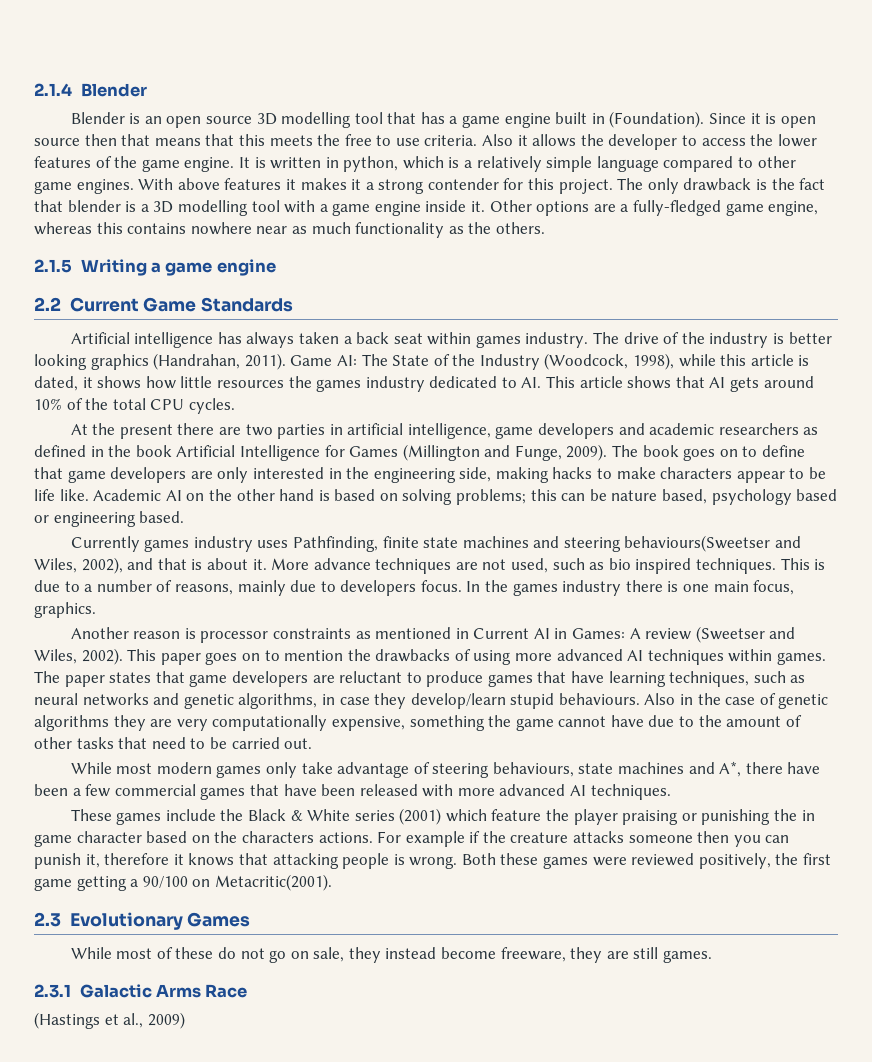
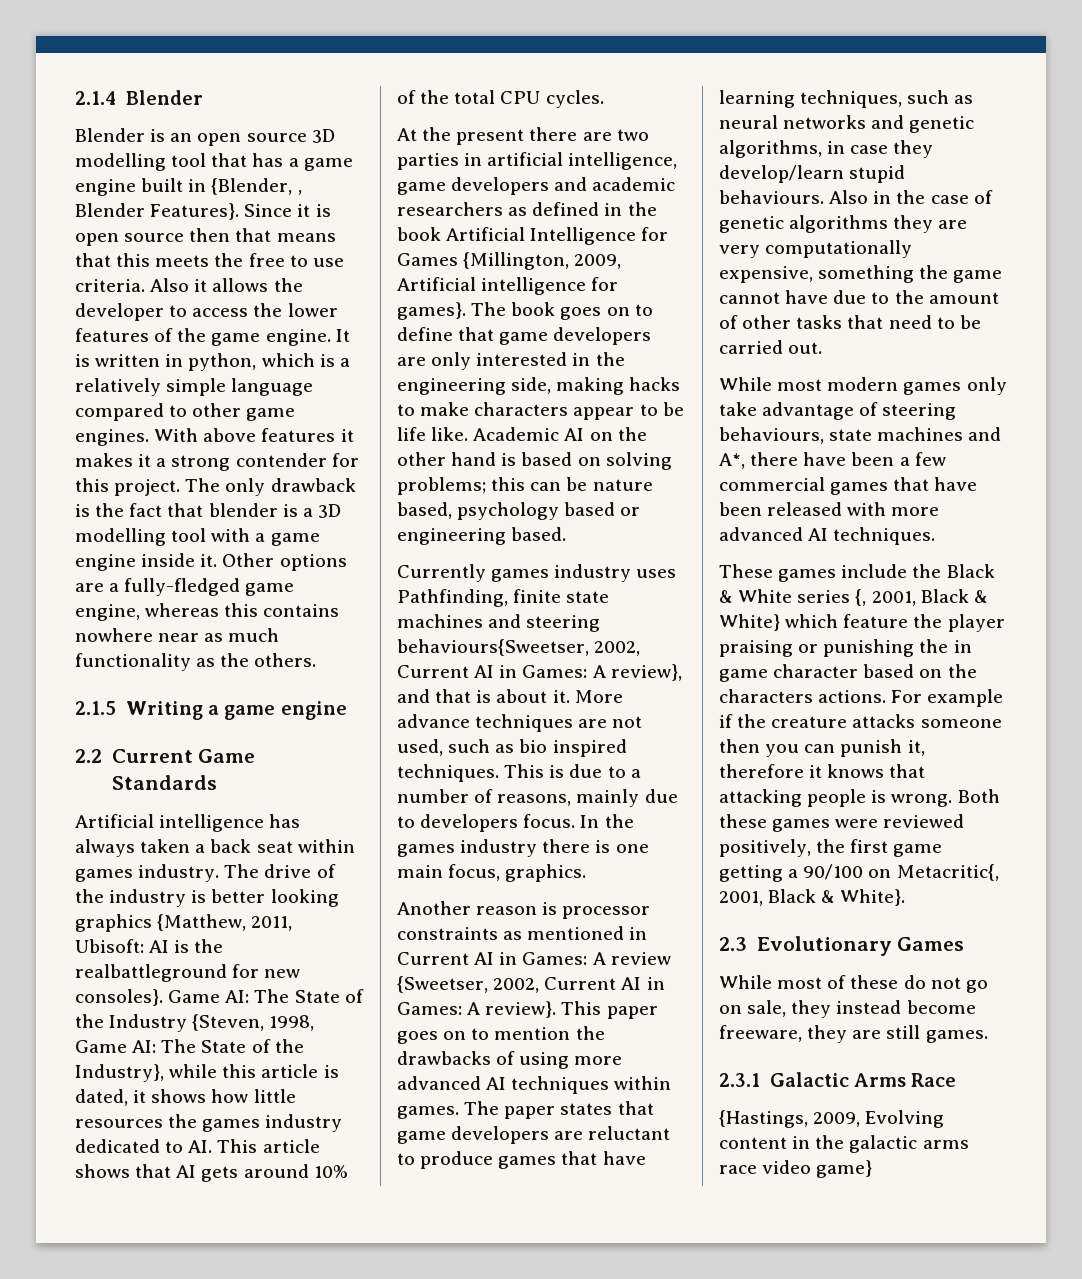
- Blender is an open source 3D modelling tool that has a game engine built in (Foundation).
+ Blender is an open source 3D modelling tool that has a game engine built in {Blender, , Blender Features}.
- The drive of the industry is better looking graphics (Handrahan, 2011).
+ The drive of the industry is better looking graphics {Matthew, 2011, Ubisoft: AI is the realbattleground for new consoles}.
- Game AI: The State of the Industry (Woodcock, 1998), while this article is dated, it shows how little resources the games industry dedicated to AI. This article shows that AI gets around 10% of the total CPU cycles.
+ Game AI: The State of the Industry {Steven, 1998, Game AI: The State of the Industry}, while this article is dated, it shows how little resources the games industry dedicated to AI. This article shows that AI gets around 10% of the total CPU cycles.
- At the present there are two parties in artificial intelligence, game developers and academic researchers as defined in the book Artificial Intelligence for Games (Millington and Funge, 2009).
+ At the present there are two parties in artificial intelligence, game developers and academic researchers as defined in the book Artificial Intelligence for Games {Millington, 2009, Artificial intelligence for games}.
- Currently games industry uses Pathfinding, finite state machines and steering behaviours(Sweetser and Wiles, 2002), and that is about it.
+ Currently games industry uses Pathfinding, finite state machines and steering behaviours{Sweetser, 2002, Current AI in Games: A review}, and that is about it.
- Another reason is processor constraints as mentioned in Current AI in Games: A review (Sweetser and Wiles, 2002).
+ Another reason is processor constraints as mentioned in Current AI in Games: A review {Sweetser, 2002, Current AI in Games: A review}.
- These games include the Black & White series (2001) which feature the player praising or punishing the in game character based on the characters actions.
+ These games include the Black & White series {, 2001, Black & White} which feature the player praising or punishing the in game character based on the characters actions.
- Both these games were reviewed positively, the first game getting a 90/100 on Metacritic(2001).
+ Both these games were reviewed positively, the first game getting a 90/100 on Metacritic{, 2001, Black & White}.
- (Hastings et al., 2009)
+ {Hastings, 2009, Evolving content in the galactic arms race video game}

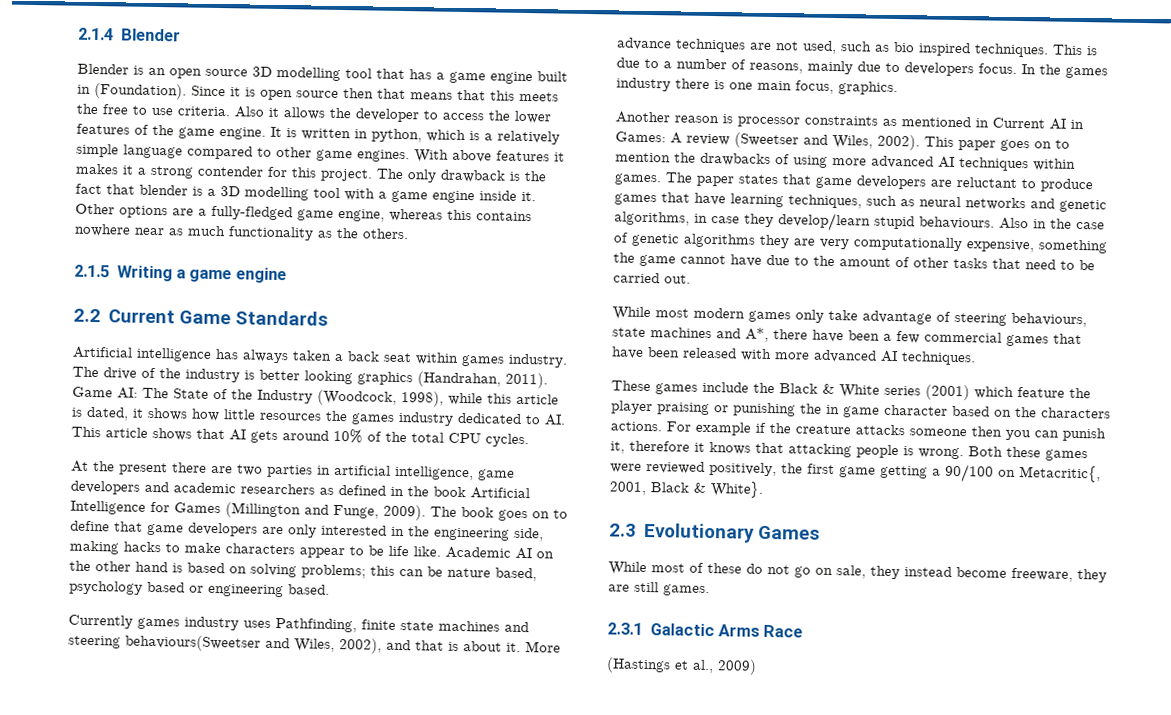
- Blender is an open source 3D modelling tool that has a game engine built in {Blender, , Blender Features}.
+ Blender is an open source 3D modelling tool that has a game engine built in (Foundation).
- The drive of the industry is better looking graphics {Matthew, 2011, Ubisoft: AI is the realbattleground for new consoles}.
+ The drive of the industry is better looking graphics (Handrahan, 2011).
- Game AI: The State of the Industry {Steven, 1998, Game AI: The State of the Industry}, while this article is dated, it shows how little resources the games industry dedicated to AI. This article shows that AI gets around 10% of the total CPU cycles.
+ Game AI: The State of the Industry (Woodcock, 1998), while this article is dated, it shows how little resources the games industry dedicated to AI. This article shows that AI gets around 10% of the total CPU cycles.
- At the present there are two parties in artificial intelligence, game developers and academic researchers as defined in the book Artificial Intelligence for Games {Millington, 2009, Artificial intelligence for games}.
+ At the present there are two parties in artificial intelligence, game developers and academic researchers as defined in the book Artificial Intelligence for Games (Millington and Funge, 2009).
- Currently games industry uses Pathfinding, finite state machines and steering behaviours{Sweetser, 2002, Current AI in Games: A review}, and that is about it.
+ Currently games industry uses Pathfinding, finite state machines and steering behaviours(Sweetser and Wiles, 2002), and that is about it.
- Another reason is processor constraints as mentioned in Current AI in Games: A review {Sweetser, 2002, Current AI in Games: A review}.
+ Another reason is processor constraints as mentioned in Current AI in Games: A review (Sweetser and Wiles, 2002).
- These games include the Black & White series {, 2001, Black & White} which feature the player praising or punishing the in game character based on the characters actions.
+ These games include the Black & White series (2001) which feature the player praising or punishing the in game character based on the characters actions.
- {Hastings, 2009, Evolving content in the galactic arms race video game}
+ (Hastings et al., 2009)

